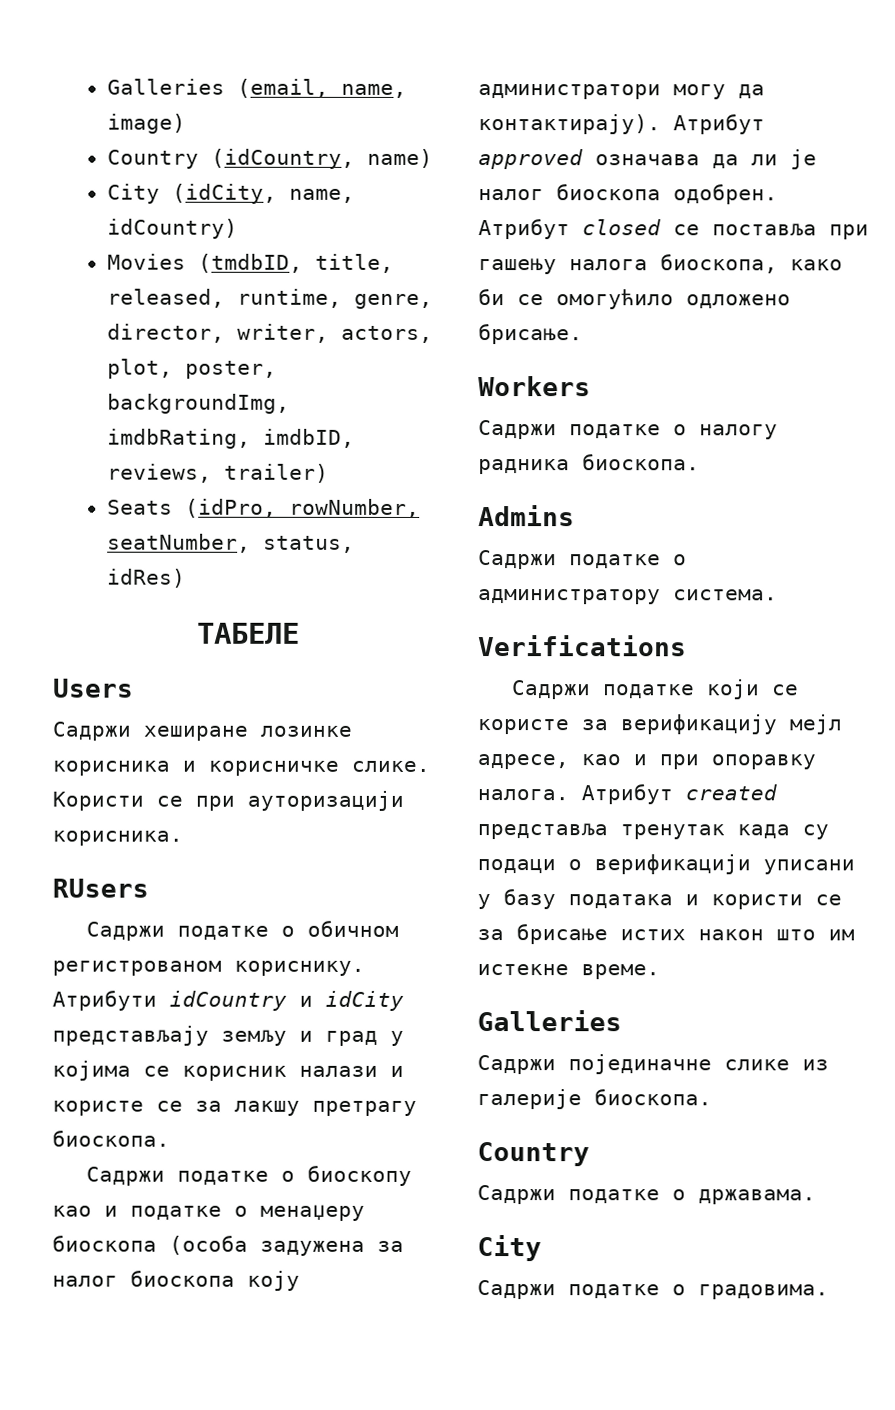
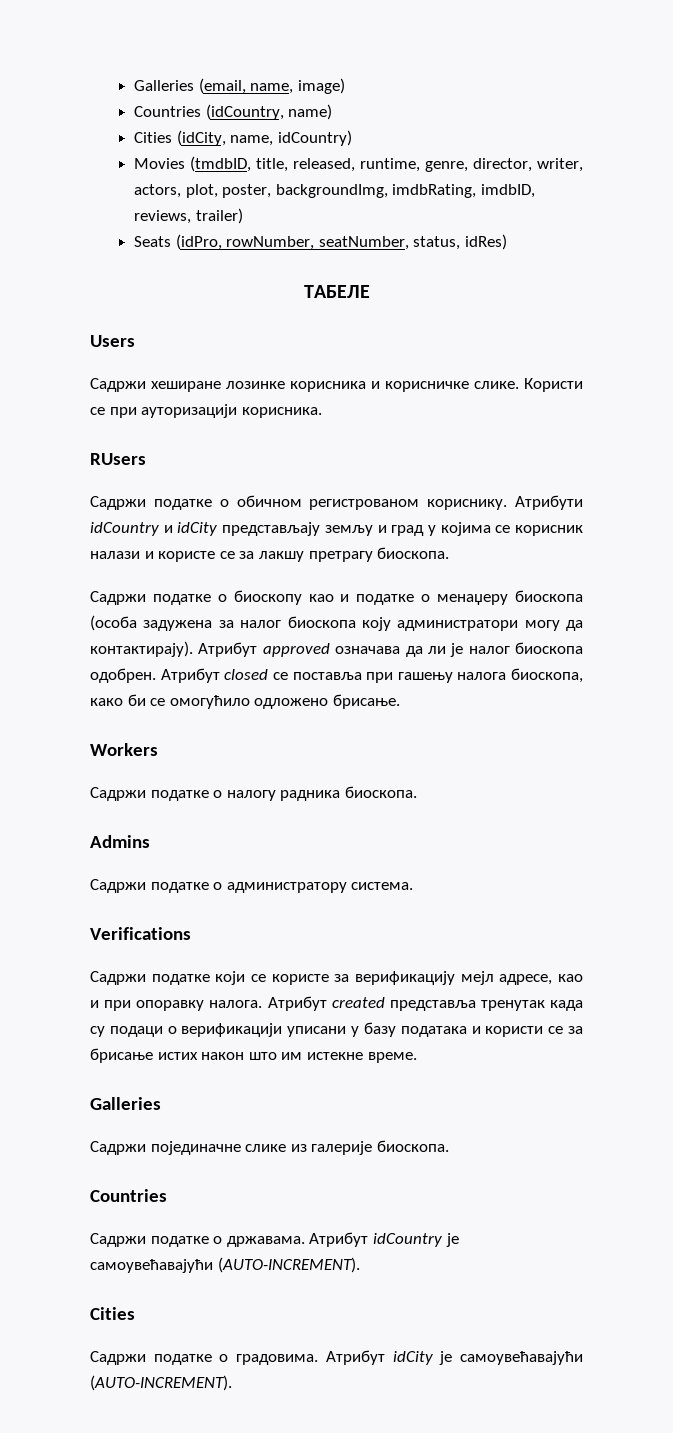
- Country (idCountry, name)
+ Countries (idCountry, name)
- City (idCity, name, idCountry)
+ Cities (idCity, name, idCountry)
  Садржи појединачне слике из галерије биоскопа.
- Country
+ Countries
- Садржи податке о државама.
- City
+ Садржи податке о државама. Атрибут idCountry је самоувећавајући (AUTO-INCREMENT).
+ Cities
+ Атрибут idCity је самоувећавајући (AUTO-INCREMENT).

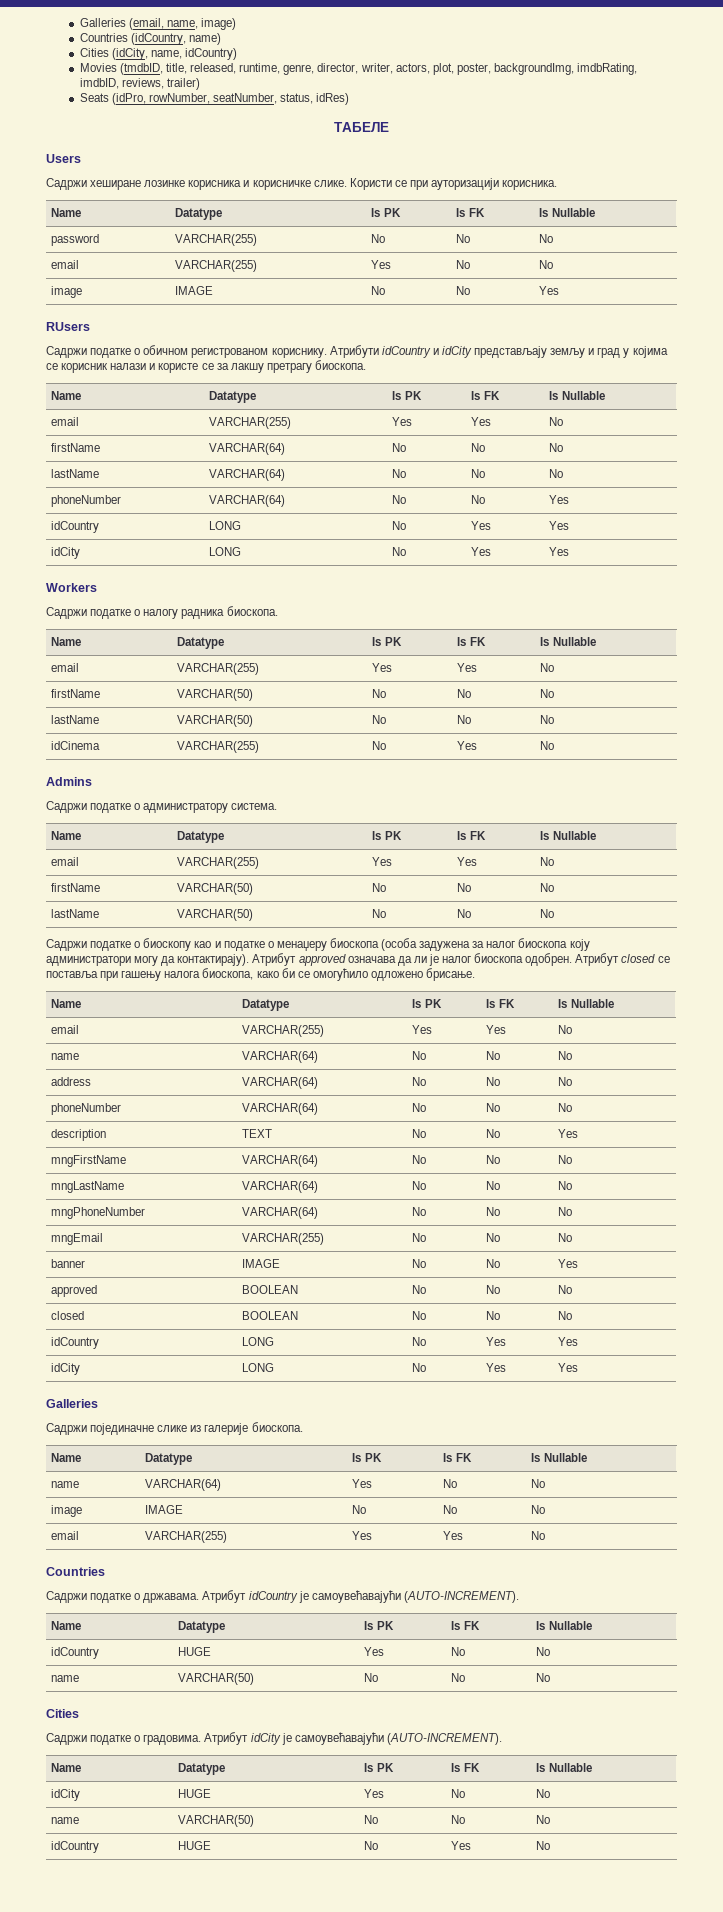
  Користи се при ауторизацији корисника.
+ Name | Datatype | Is PK | Is FK | Is Nullable
+ password | VARCHAR(255) | No | No | No
+ email | VARCHAR(255) | Yes | No | No
+ image | IMAGE | No | No | Yes
  Атрибути idCountry и idCity представљају земљу и град у којима се корисник налази и користе се за лакшу претрагу биоскопа.
+ Name | Datatype | Is PK | Is FK | Is Nullable
+ email | VARCHAR(255) | Yes | Yes | No
+ firstName | VARCHAR(64) | No | No | No
+ lastName | VARCHAR(64) | No | No | No
+ phoneNumber | VARCHAR(64) | No | No | Yes
+ idCountry | LONG | No | Yes | Yes
+ idCity | LONG | No | Yes | Yes
+ Workers
+ Садржи податке о налогу радника биоскопа.
+ Name | Datatype | Is PK | Is FK | Is Nullable
+ email | VARCHAR(255) | Yes | Yes | No
+ firstName | VARCHAR(50) | No | No | No
+ lastName | VARCHAR(50) | No | No | No
+ idCinema | VARCHAR(255) | No | Yes | No
+ Admins
+ Садржи податке о администратору система.
+ Name | Datatype | Is PK | Is FK | Is Nullable
+ email | VARCHAR(255) | Yes | Yes | No
+ firstName | VARCHAR(50) | No | No | No
+ lastName | VARCHAR(50) | No | No | No
  Атрибут closed се поставља при гашењу налога биоскопа, како би се омогућило одложено брисање.
- Workers
- Садржи податке о налогу радника биоскопа.
- Admins
- Садржи податке о администратору система.
- Verifications
- Садржи податке који се користе за верификацију мејл адресе, као и при опоравку налога. Атрибут created представља тренутак када су подаци о верификацији уписани у базу података и користи се за брисање истих након што им истекне време.
+ Name | Datatype | Is PK | Is FK | Is Nullable
+ email | VARCHAR(255) | Yes | Yes | No
+ name | VARCHAR(64) | No | No | No
+ address | VARCHAR(64) | No | No | No
+ phoneNumber | VARCHAR(64) | No | No | No
+ description | TEXT | No | No | Yes
+ mngFirstName | VARCHAR(64) | No | No | No
+ mngLastName | VARCHAR(64) | No | No | No
+ mngPhoneNumber | VARCHAR(64) | No | No | No
+ mngEmail | VARCHAR(255) | No | No | No
+ banner | IMAGE | No | No | Yes
+ approved | BOOLEAN | No | No | No
+ closed | BOOLEAN | No | No | No
+ idCountry | LONG | No | Yes | Yes
+ idCity | LONG | No | Yes | Yes
  Садржи појединачне слике из галерије биоскопа.
+ Name | Datatype | Is PK | Is FK | Is Nullable
+ name | VARCHAR(64) | Yes | No | No
+ image | IMAGE | No | No | No
+ email | VARCHAR(255) | Yes | Yes | No
  Атрибут idCountry је самоувећавајући (AUTO-INCREMENT).
+ Name | Datatype | Is PK | Is FK | Is Nullable
+ idCountry | HUGE | Yes | No | No
+ name | VARCHAR(50) | No | No | No
  Атрибут idCity је самоувећавајући (AUTO-INCREMENT).
+ Name | Datatype | Is PK | Is FK | Is Nullable
+ idCity | HUGE | Yes | No | No
+ name | VARCHAR(50) | No | No | No
+ idCountry | HUGE | No | Yes | No

